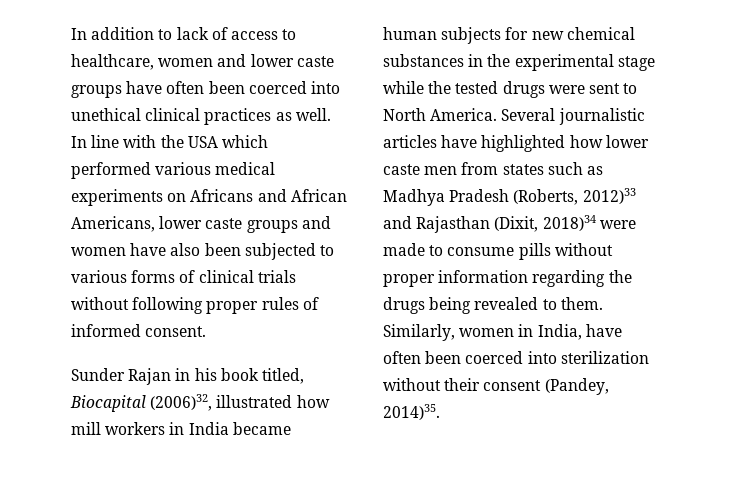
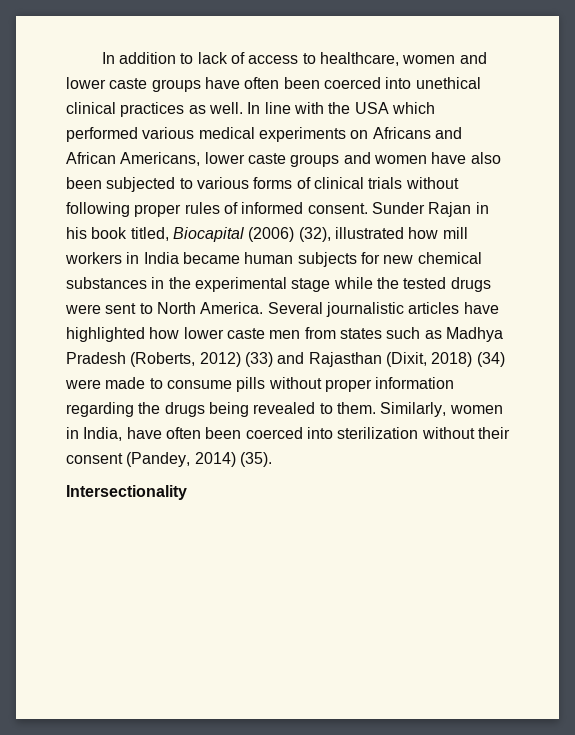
- In line with the USA which performed various medical experiments on Africans and African Americans, lower caste groups and women have also been subjected to various forms of clinical trials without following proper rules of informed consent.
- Sunder Rajan in his book titled, Biocapital (2006)32, illustrated how mill workers in India became human subjects for new chemical substances in the experimental stage while the tested drugs were sent to North America.
+ In line with the USA which performed various medical experiments on Africans and African Americans, lower caste groups and women have also been subjected to various forms of clinical trials without following proper rules of informed consent. Sunder Rajan in his book titled, Biocapital (2006) (32), illustrated how mill workers in India became human subjects for new chemical substances in the experimental stage while the tested drugs were sent to North America.
- Several journalistic articles have highlighted how lower caste men from states such as Madhya Pradesh (Roberts, 2012)33 and Rajasthan (Dixit, 2018)34 were made to consume pills without proper information regarding the drugs being revealed to them.
+ Several journalistic articles have highlighted how lower caste men from states such as Madhya Pradesh (Roberts, 2012) (33) and Rajasthan (Dixit, 2018) (34) were made to consume pills without proper information regarding the drugs being revealed to them.
- Similarly, women in India, have often been coerced into sterilization without their consent (Pandey, 2014)35.
+ Similarly, women in India, have often been coerced into sterilization without their consent (Pandey, 2014) (35).
+ Intersectionality

